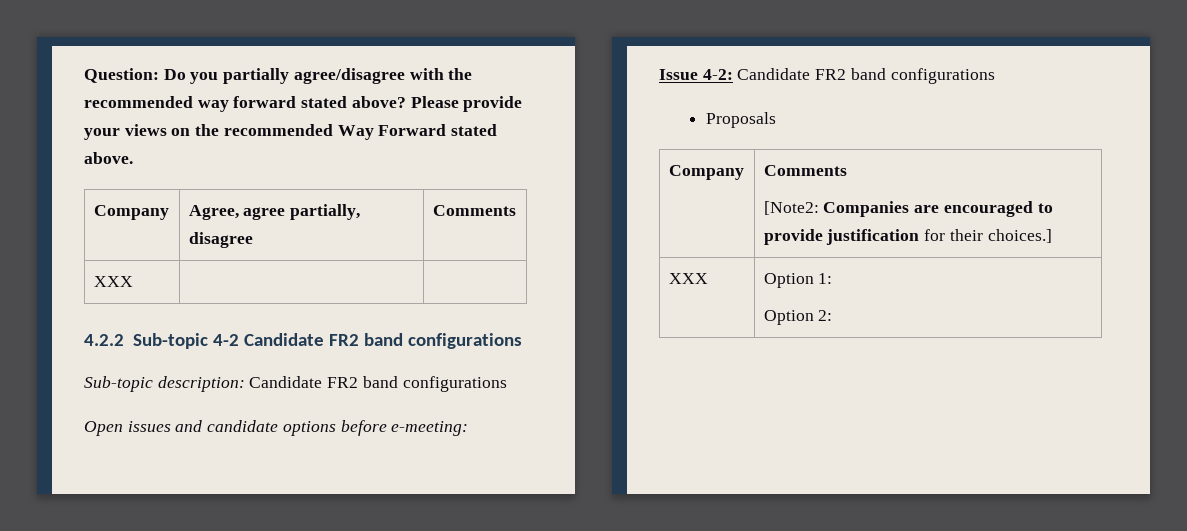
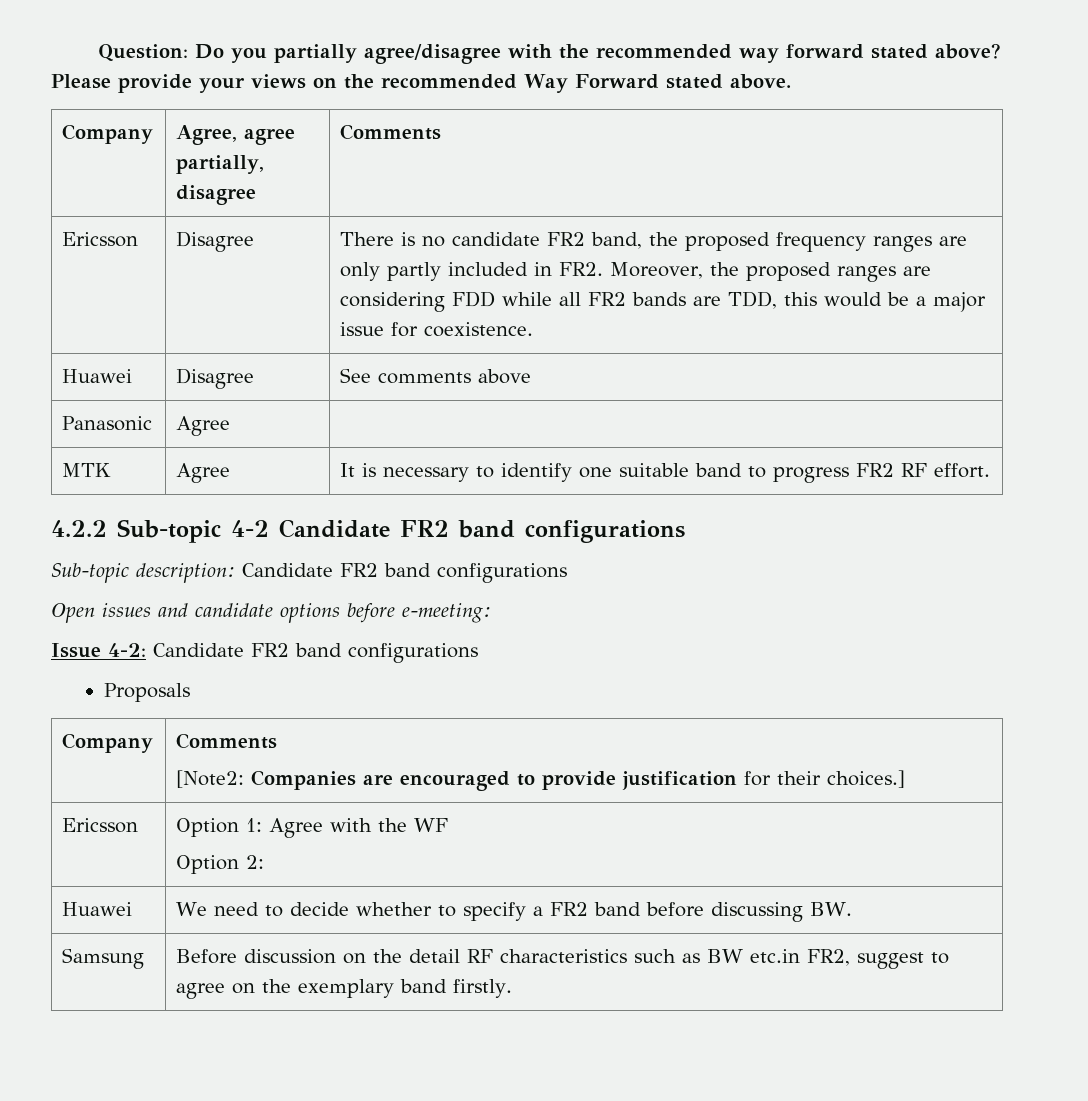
- XXX | |
+ Ericsson | Disagree | There is no candidate FR2 band, the proposed frequency ranges are only partly included in FR2. Moreover, the proposed ranges are considering FDD while all FR2 bands are TDD, this would be a major issue for coexistence.
+ Huawei | Disagree | See comments above
+ Panasonic | Agree |
+ MTK | Agree | It is necessary to identify one suitable band to progress FR2 RF effort.
- XXX | Option 1:
+ Ericsson | Option 1: Agree with the WF
  Option 2:
+ Huawei | We need to decide whether to specify a FR2 band before discussing BW.
+ Samsung | Before discussion on the detail RF characteristics such as BW etc.in FR2, suggest to agree on the exemplary band firstly.

